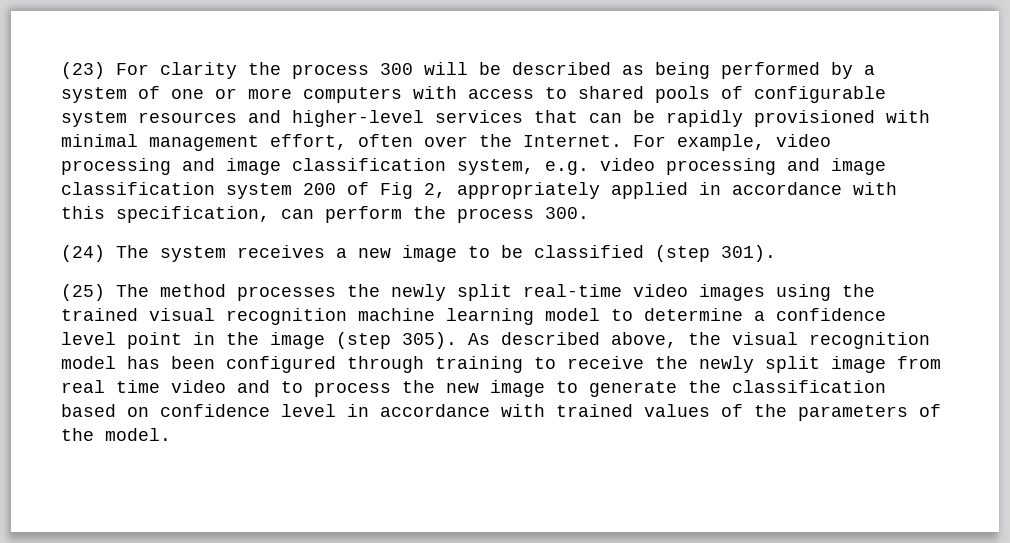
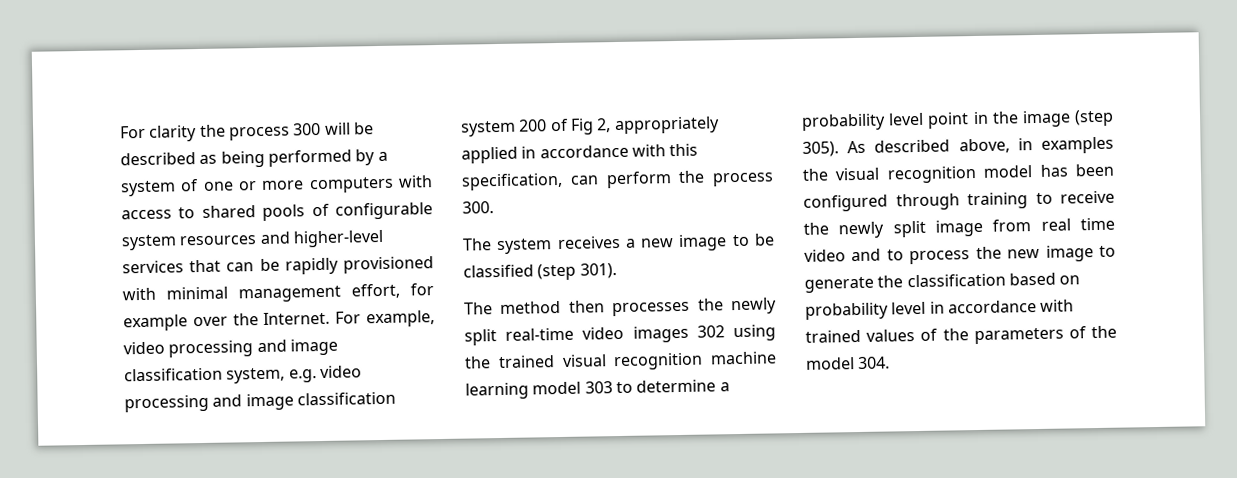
- (23) For clarity the process 300 will be described as being performed by a system of one or more computers with access to shared pools of configurable system resources and higher-level services that can be rapidly provisioned with minimal management effort, often over the Internet.
+ For clarity the process 300 will be described as being performed by a system of one or more computers with access to shared pools of configurable system resources and higher-level services that can be rapidly provisioned with minimal management effort, for example over the Internet.
- (24) The system receives a new image to be classified (step 301).
+ The system receives a new image to be classified (step 301).
- (25) The method processes the newly split real-time video images using the trained visual recognition machine learning model to determine a confidence level point in the image (step 305).
+ The method then processes the newly split real-time video images 302 using the trained visual recognition machine learning model 303 to determine a probability level point in the image (step 305).
- As described above, the visual recognition model has been configured through training to receive the newly split image from real time video and to process the new image to generate the classification based on confidence level in accordance with trained values of the parameters of the model.
+ As described above, in examples the visual recognition model has been configured through training to receive the newly split image from real time video and to process the new image to generate the classification based on probability level in accordance with trained values of the parameters of the model 304.

